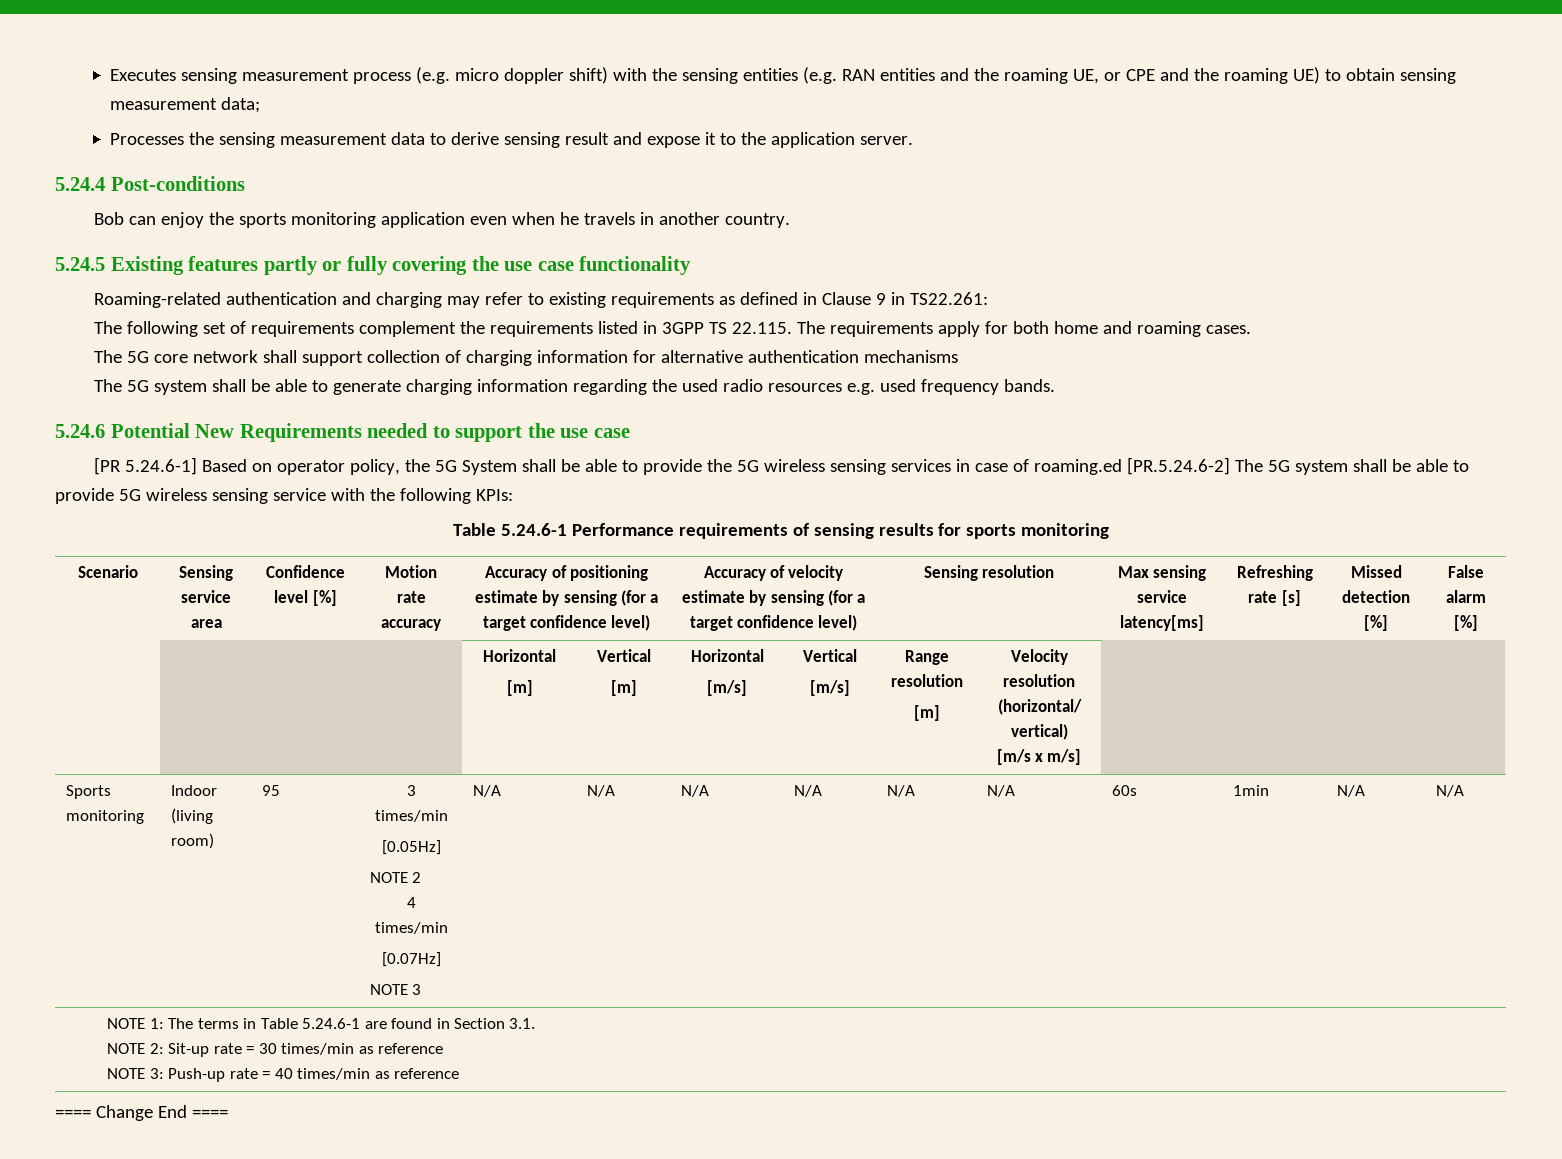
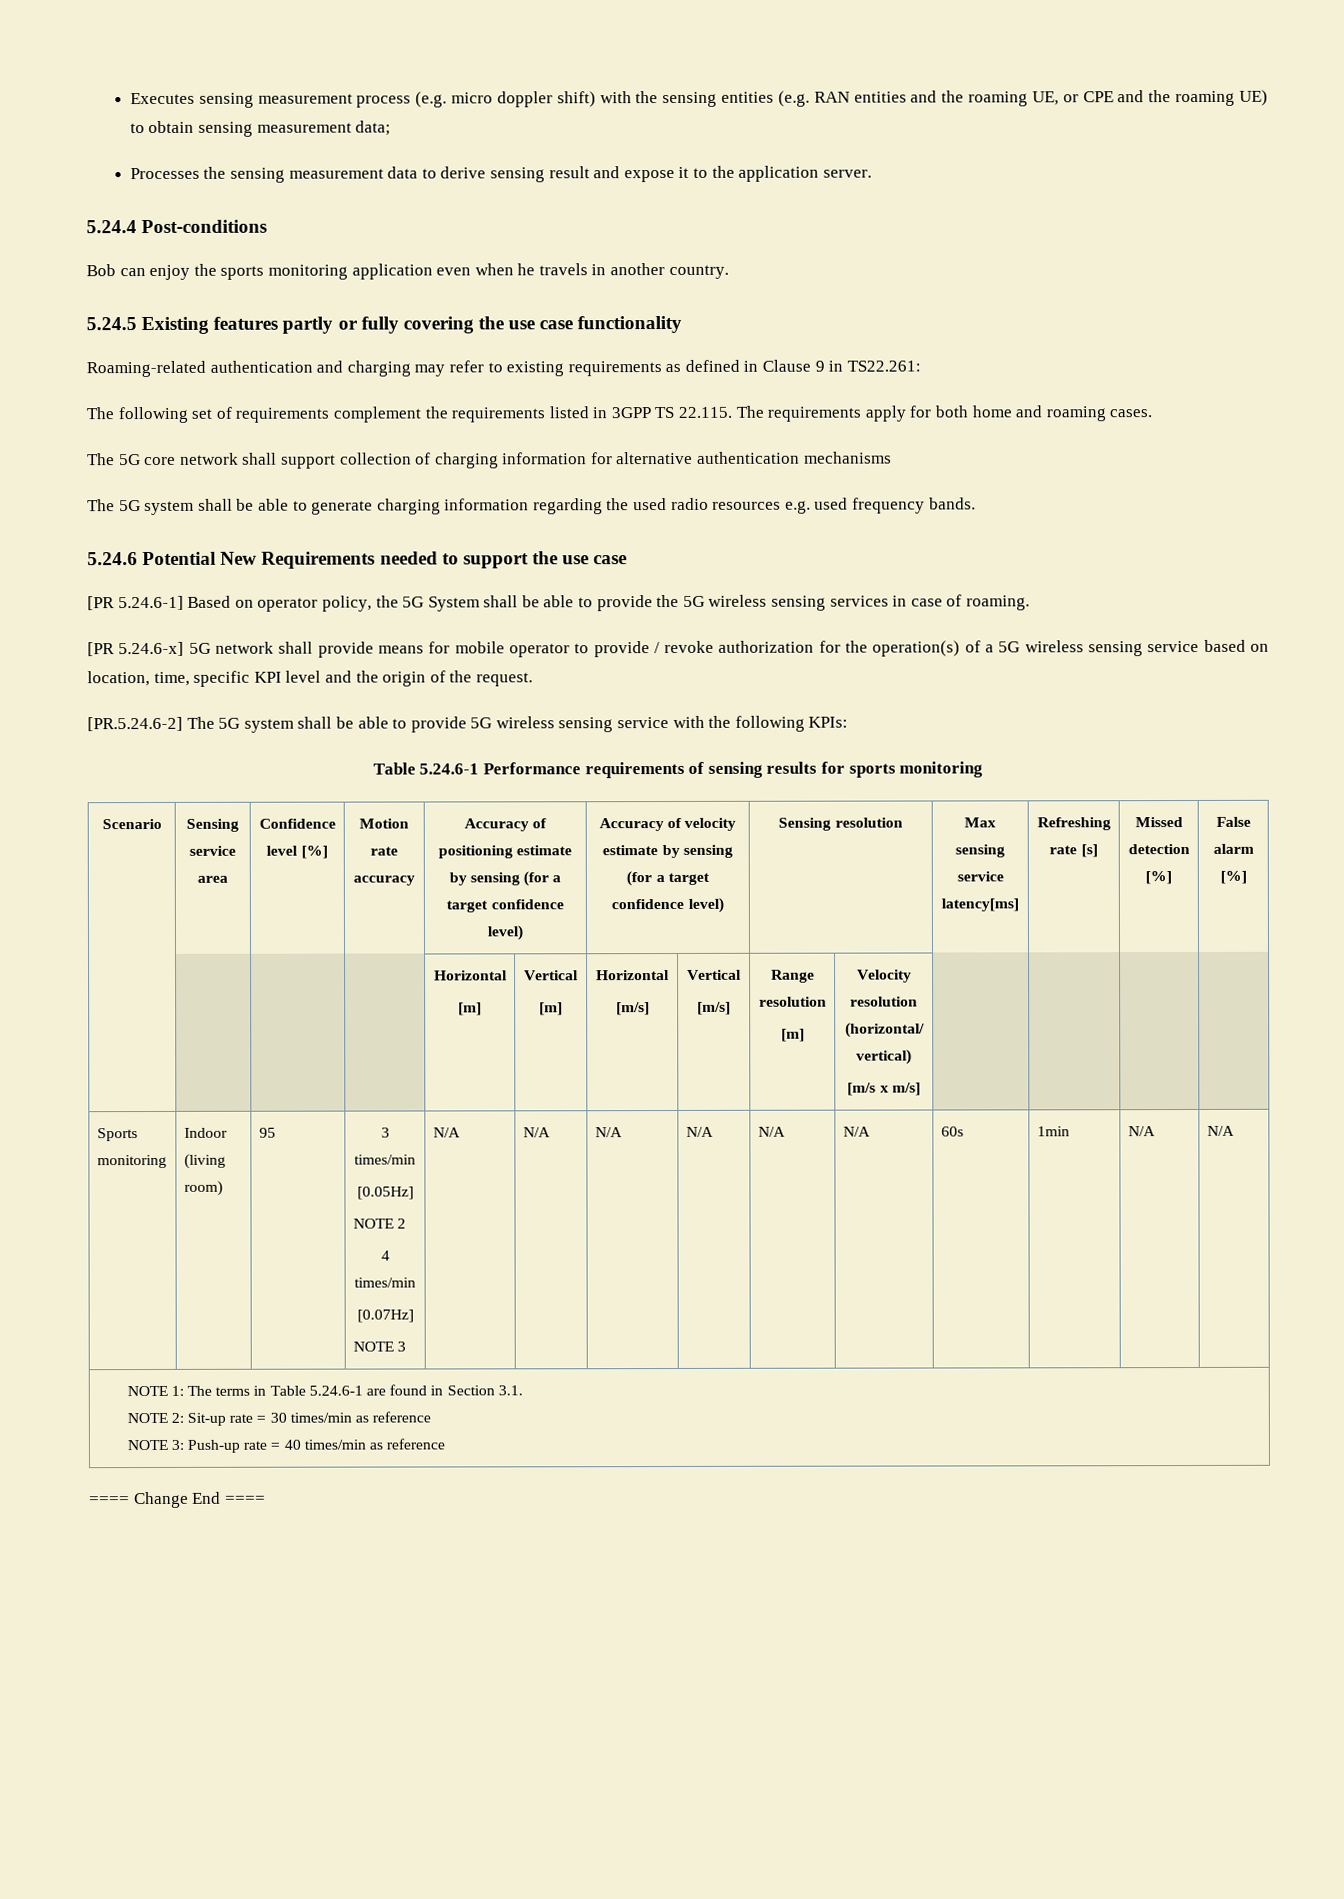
- [PR 5.24.6-1] Based on operator policy, the 5G System shall be able to provide the 5G wireless sensing services in case of roaming.ed [PR.5.24.6-2] The 5G system shall be able to provide 5G wireless sensing service with the following KPIs:
+ [PR 5.24.6-1] Based on operator policy, the 5G System shall be able to provide the 5G wireless sensing services in case of roaming.
+ [PR 5.24.6-x] 5G network shall provide means for mobile operator to provide / revoke authorization for the operation(s) of a 5G wireless sensing service based on location, time, specific KPI level and the origin of the request.
+ [PR.5.24.6-2] The 5G system shall be able to provide 5G wireless sensing service with the following KPIs:

